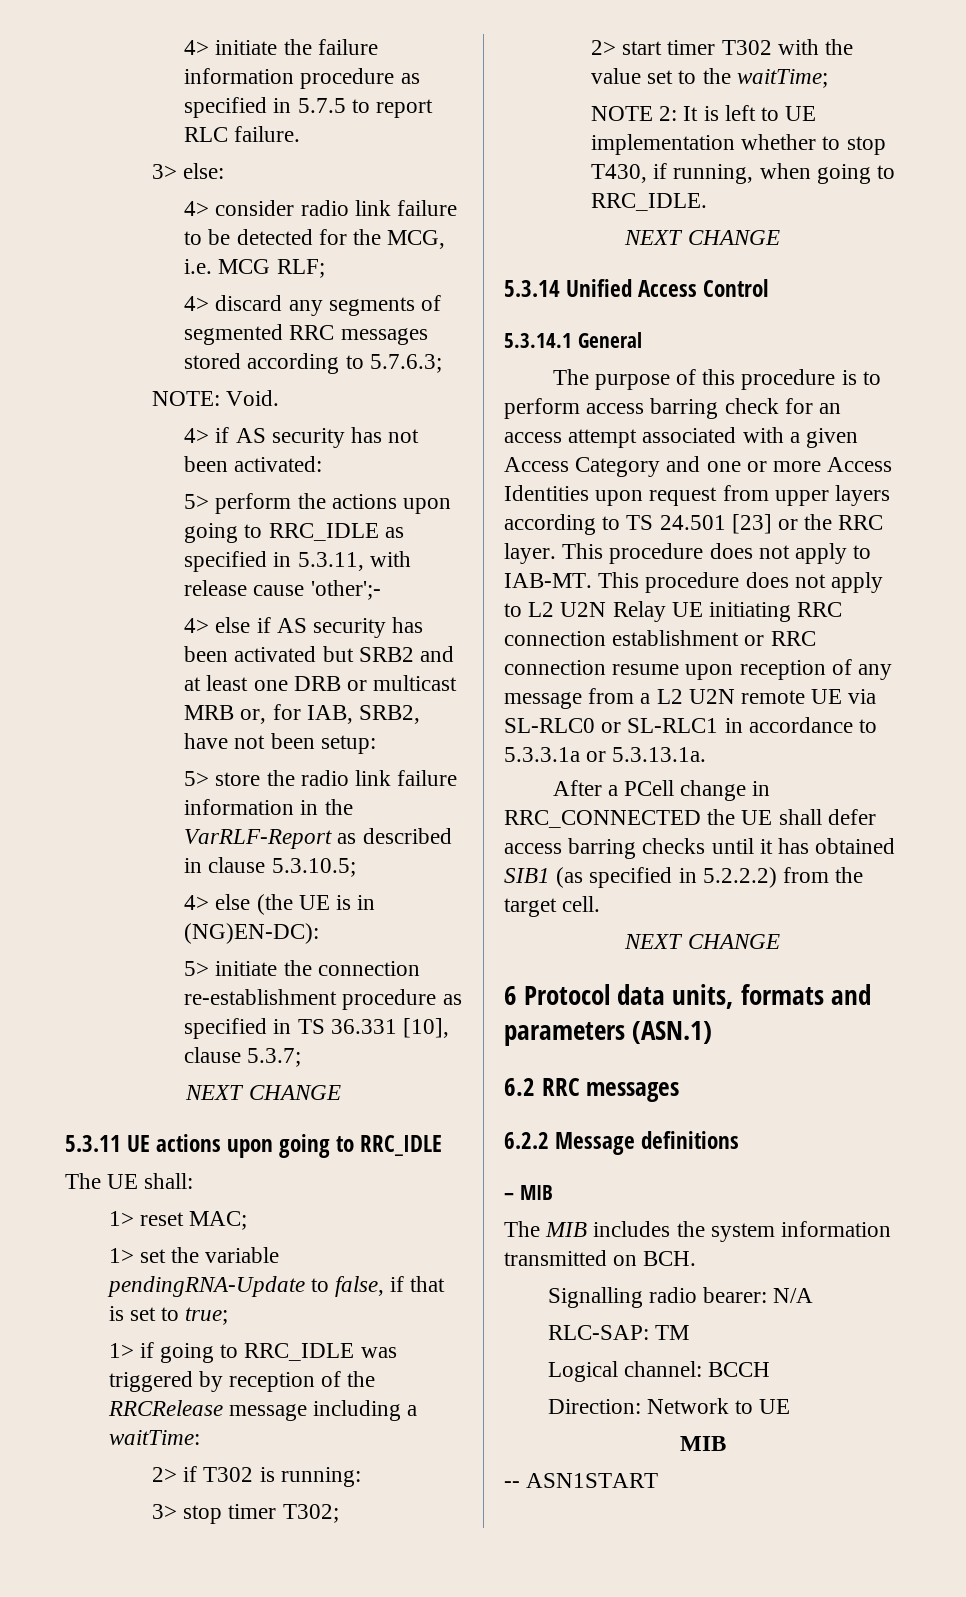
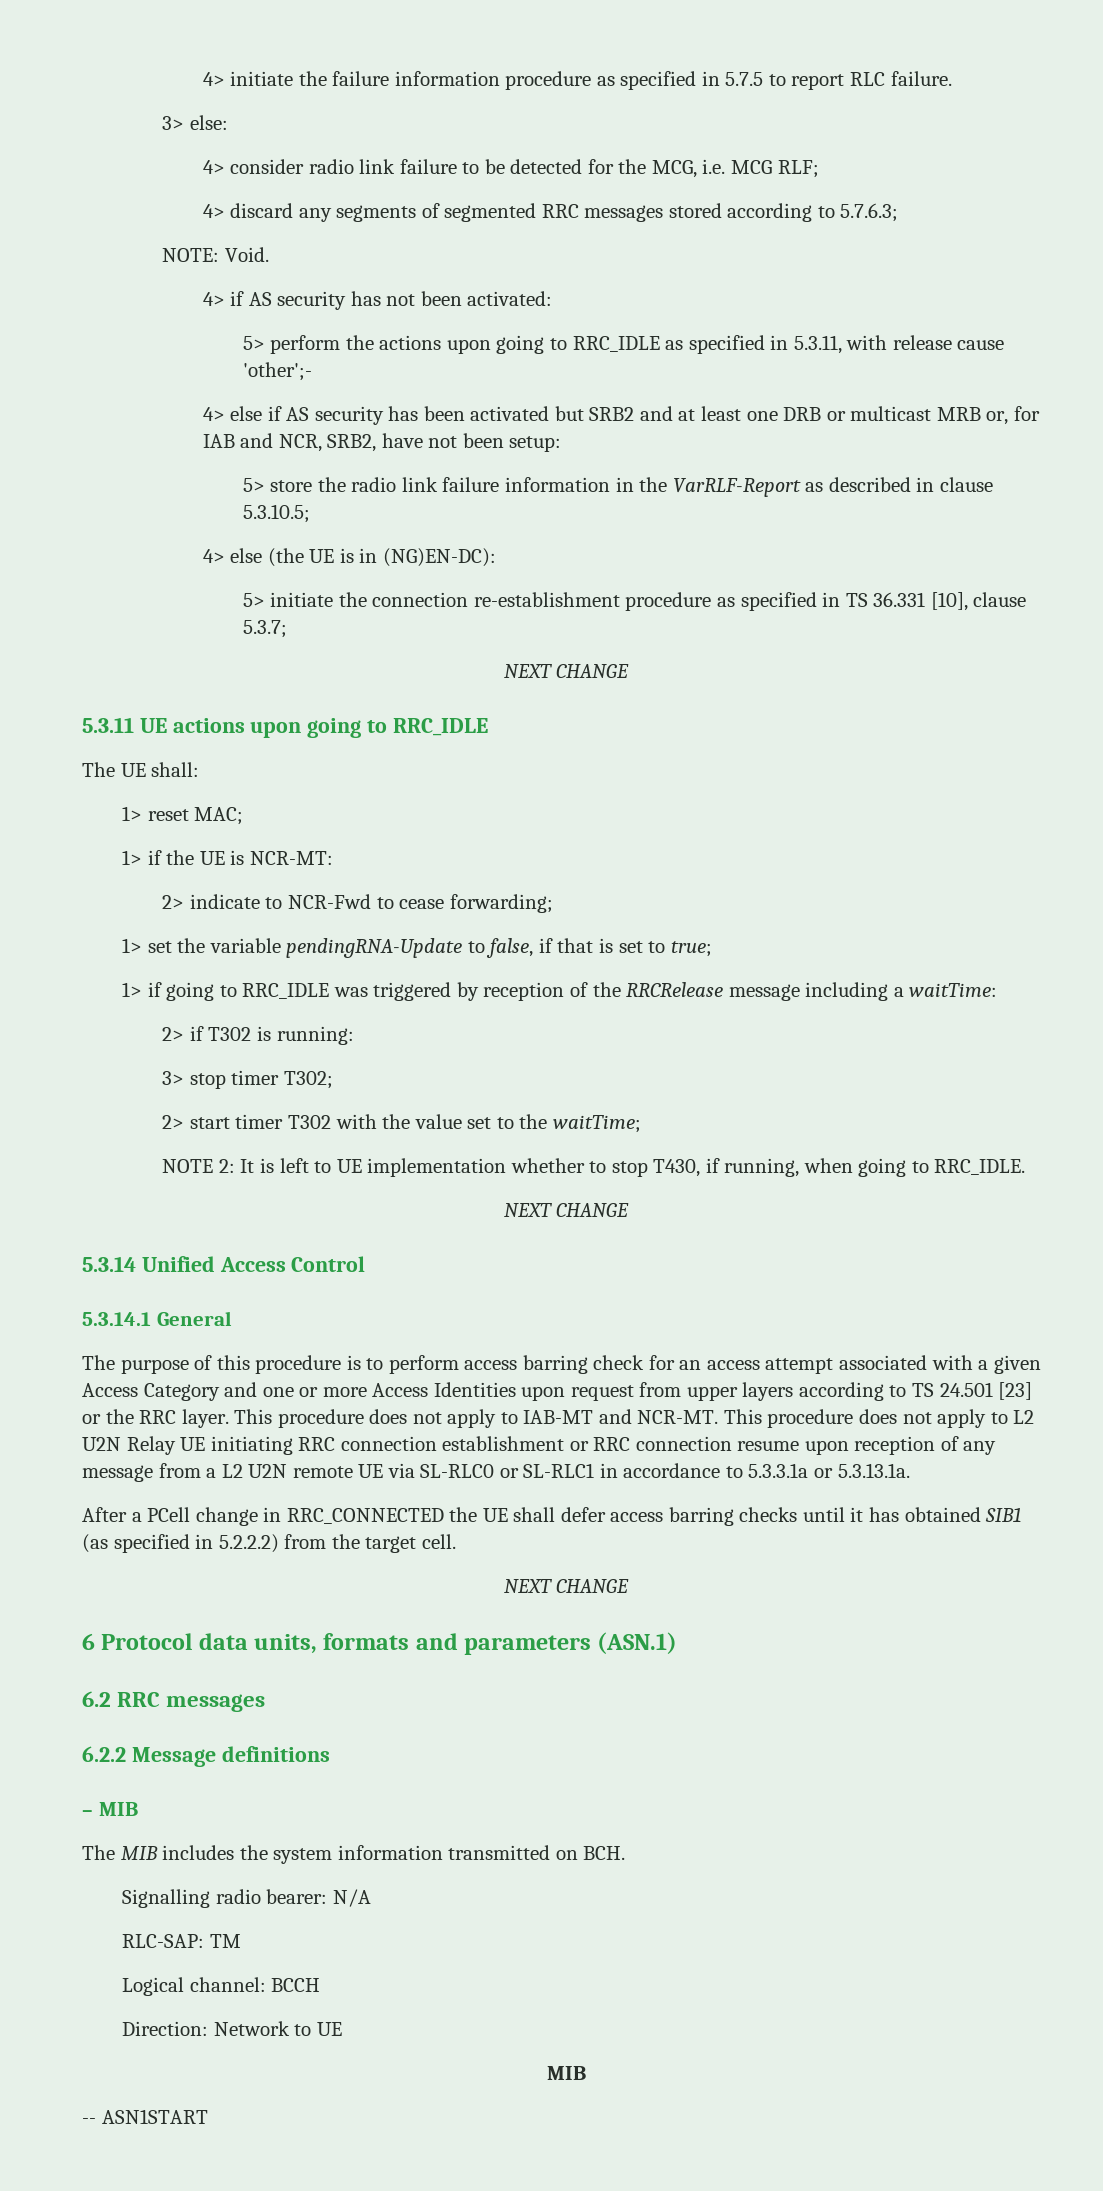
- 4> else if AS security has been activated but SRB2 and at least one DRB or multicast MRB or, for IAB, SRB2, have not been setup:
+ 4> else if AS security has been activated but SRB2 and at least one DRB or multicast MRB or, for IAB and NCR, SRB2, have not been setup:
+ 1> if the UE is NCR-MT:
+ 2> indicate to NCR-Fwd to cease forwarding;
- This procedure does not apply to IAB-MT.
+ This procedure does not apply to IAB-MT and NCR-MT.

